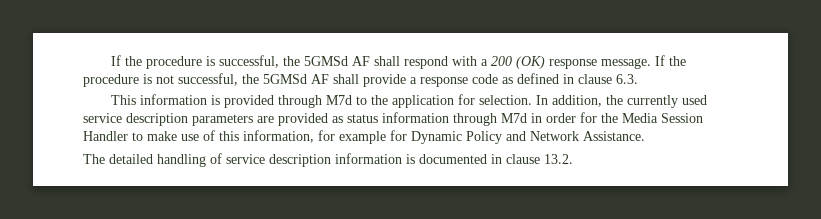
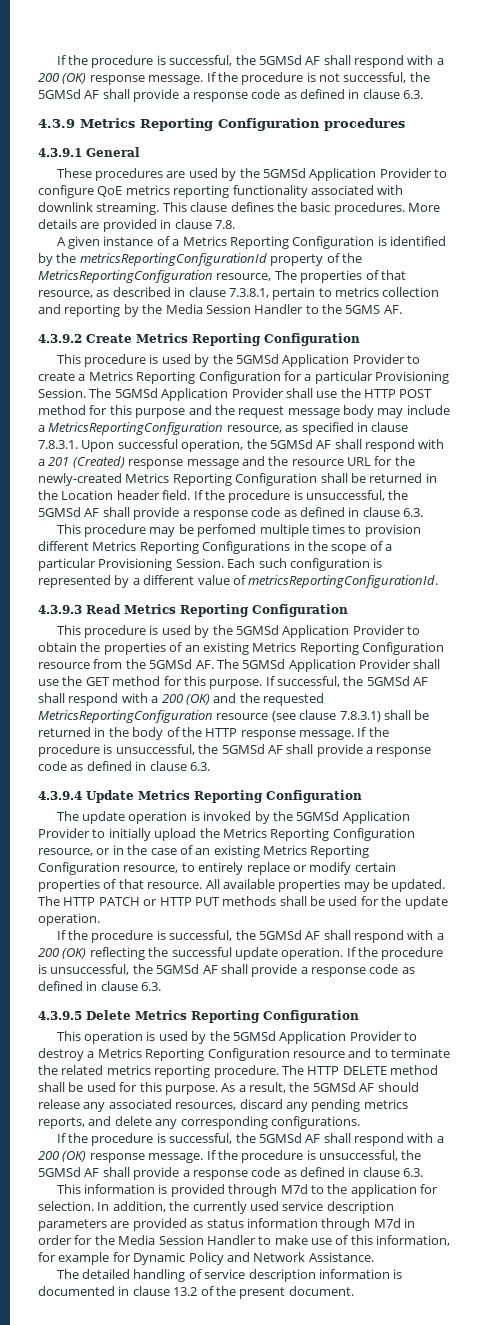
+ 4.3.9 Metrics Reporting Configuration procedures
+ 4.3.9.1 General
+ These procedures are used by the 5GMSd Application Provider to configure QoE metrics reporting functionality associated with downlink streaming. This clause defines the basic procedures. More details are provided in clause 7.8.
+ A given instance of a Metrics Reporting Configuration is identified by the metricsReportingConfigurationId property of the MetricsReportingConfiguration resource, The properties of that resource, as described in clause 7.3.8.1, pertain to metrics collection and reporting by the Media Session Handler to the 5GMS AF.
+ 4.3.9.2 Create Metrics Reporting Configuration
+ This procedure is used by the 5GMSd Application Provider to create a Metrics Reporting Configuration for a particular Provisioning Session. The 5GMSd Application Provider shall use the HTTP POST method for this purpose and the request message body may include a MetricsReportingConfiguration resource, as specified in clause 7.8.3.1. Upon successful operation, the 5GMSd AF shall respond with a 201 (Created) response message and the resource URL for the newly-created Metrics Reporting Configuration shall be returned in the Location header field. If the procedure is unsuccessful, the 5GMSd AF shall provide a response code as defined in clause 6.3.
+ This procedure may be perfomed multiple times to provision different Metrics Reporting Configurations in the scope of a particular Provisioning Session. Each such configuration is represented by a different value of metricsReportingConfigurationId.
+ 4.3.9.3 Read Metrics Reporting Configuration
+ This procedure is used by the 5GMSd Application Provider to obtain the properties of an existing Metrics Reporting Configuration resource from the 5GMSd AF. The 5GMSd Application Provider shall use the GET method for this purpose. If successful, the 5GMSd AF shall respond with a 200 (OK) and the requested MetricsReportingConfiguration resource (see clause 7.8.3.1) shall be returned in the body of the HTTP response message. If the procedure is unsuccessful, the 5GMSd AF shall provide a response code as defined in clause 6.3.
+ 4.3.9.4 Update Metrics Reporting Configuration
+ The update operation is invoked by the 5GMSd Application Provider to initially upload the Metrics Reporting Configuration resource, or in the case of an existing Metrics Reporting Configuration resource, to entirely replace or modify certain properties of that resource. All available properties may be updated. The HTTP PATCH or HTTP PUT methods shall be used for the update operation.
+ If the procedure is successful, the 5GMSd AF shall respond with a 200 (OK) reflecting the successful update operation. If the procedure is unsuccessful, the 5GMSd AF shall provide a response code as defined in clause 6.3.
+ 4.3.9.5 Delete Metrics Reporting Configuration
+ This operation is used by the 5GMSd Application Provider to destroy a Metrics Reporting Configuration resource and to terminate the related metrics reporting procedure. The HTTP DELETE method shall be used for this purpose. As a result, the 5GMSd AF should release any associated resources, discard any pending metrics reports, and delete any corresponding configurations.
+ If the procedure is successful, the 5GMSd AF shall respond with a 200 (OK) response message. If the procedure is unsuccessful, the 5GMSd AF shall provide a response code as defined in clause 6.3.
- The detailed handling of service description information is documented in clause 13.2.
+ The detailed handling of service description information is documented in clause 13.2 of the present document.

